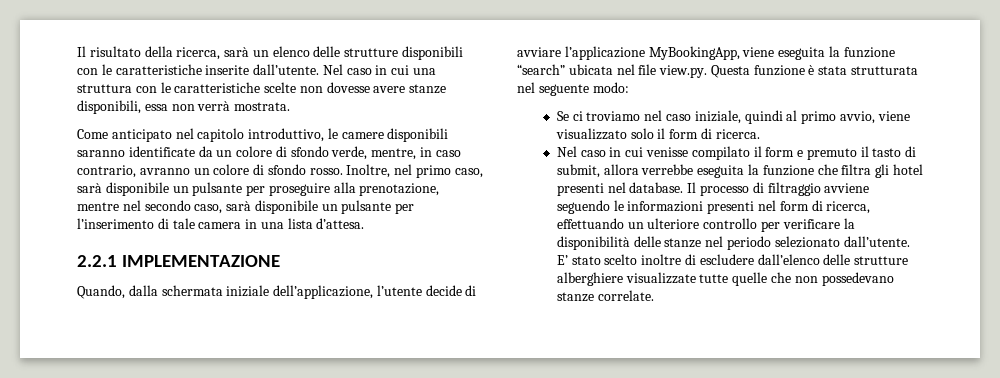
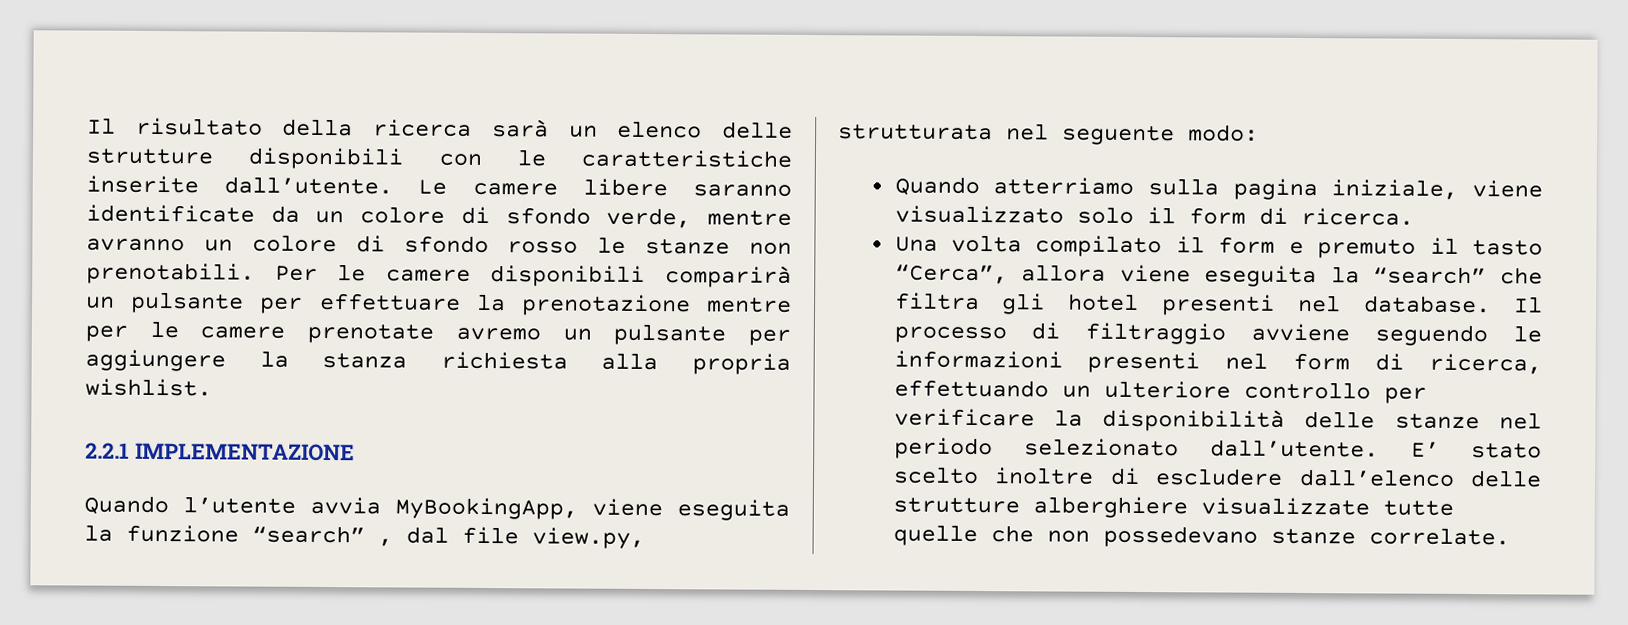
- Il risultato della ricerca, sarà un elenco delle strutture disponibili con le caratteristiche inserite dall’utente.
+ Il risultato della ricerca sarà un elenco delle strutture disponibili con le caratteristiche inserite dall’utente.
- Nel caso in cui una struttura con le caratteristiche scelte non dovesse avere stanze disponibili, essa non verrà mostrata.
- Come anticipato nel capitolo introduttivo, le camere disponibili saranno identificate da un colore di sfondo verde, mentre, in caso contrario, avranno un colore di sfondo rosso. Inoltre, nel primo caso, sarà disponibile un pulsante per proseguire alla prenotazione, mentre nel secondo caso, sarà disponibile un pulsante per l’inserimento di tale camera in una lista d’attesa.
+ Le camere libere saranno identificate da un colore di sfondo verde, mentre avranno un colore di sfondo rosso le stanze non prenotabili. Per le camere disponibili comparirà un pulsante per effettuare la prenotazione mentre per le camere prenotate avremo un pulsante per aggiungere la stanza richiesta alla propria wishlist.
  2.2.1 IMPLEMENTAZIONE
- Quando, dalla schermata iniziale dell’applicazione, l’utente decide di avviare l’applicazione MyBookingApp, viene eseguita la funzione “search” ubicata nel file view.py. Questa funzione è stata strutturata nel seguente modo:
- Se ci troviamo nel caso iniziale, quindi al primo avvio, viene visualizzato solo il form di ricerca.
+ Quando l’utente avvia MyBookingApp, viene eseguita la funzione “search” , dal file view.py, strutturata nel seguente modo:
+ Quando atterriamo sulla pagina iniziale, viene visualizzato solo il form di ricerca.
- Nel caso in cui venisse compilato il form e premuto il tasto di submit, allora verrebbe eseguita la funzione che filtra gli hotel presenti nel database.
+ Una volta compilato il form e premuto il tasto “Cerca”, allora viene eseguita la “search” che filtra gli hotel presenti nel database.

